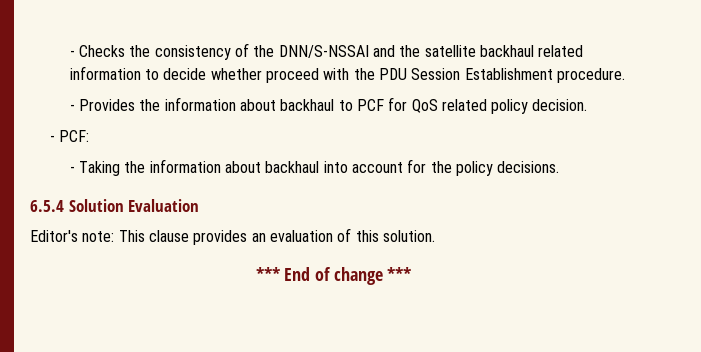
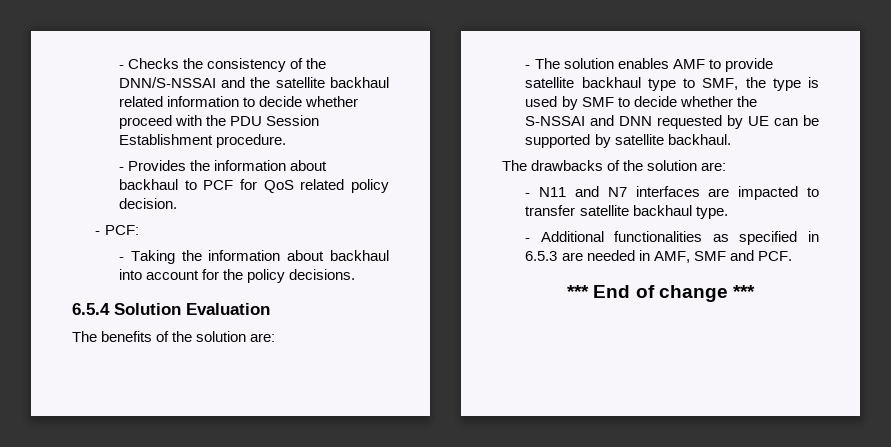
- Editor's note: This clause provides an evaluation of this solution.
+ The benefits of the solution are:
+ - The solution enables AMF to provide satellite backhaul type to SMF, the type is used by SMF to decide whether the S-NSSAI and DNN requested by UE can be supported by satellite backhaul.
+ The drawbacks of the solution are:
+ - N11 and N7 interfaces are impacted to transfer satellite backhaul type.
+ - Additional functionalities as specified in 6.5.3 are needed in AMF, SMF and PCF.

